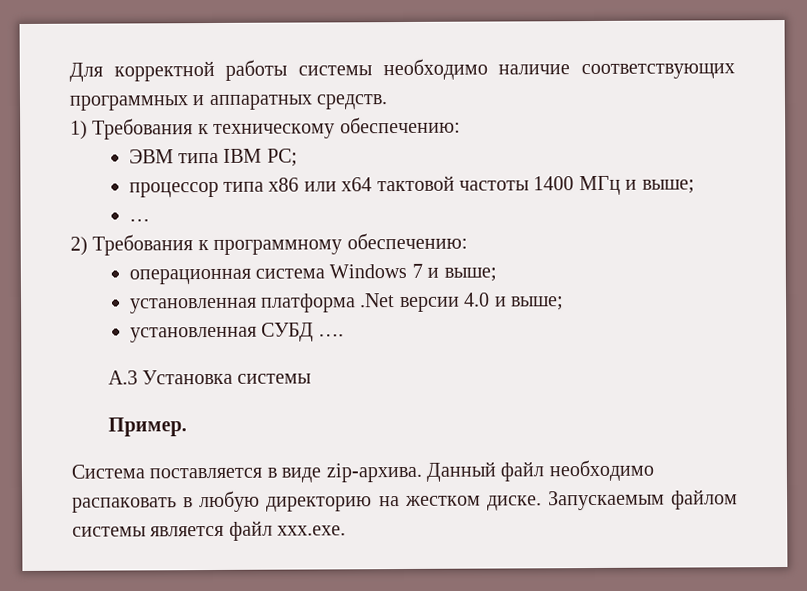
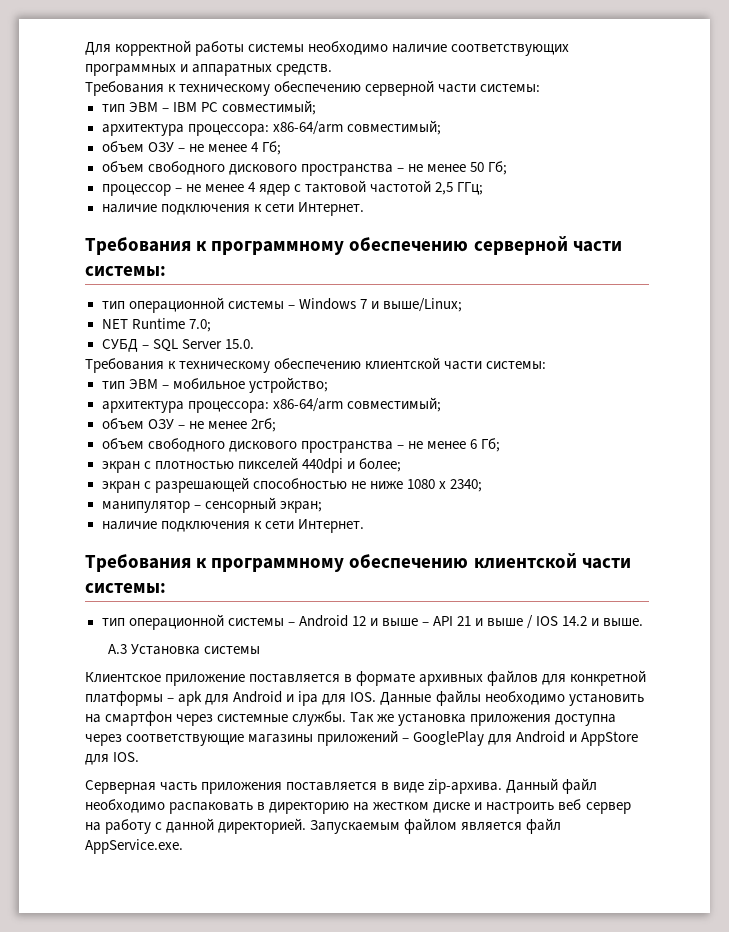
- 1) Требования к техническому обеспечению:
- ЭВМ типа IBM PC;
- процессор типа x86 или x64 тактовой частоты 1400 МГц и выше;
- …
- 2) Требования к программному обеспечению:
- операционная система Windows 7 и выше;
- установленная платформа .Net версии 4.0 и выше;
- установленная СУБД ….
+ Требования к техническому обеспечению серверной части системы:
+ тип ЭВМ – IBM PC совместимый;
+ архитектура процессора: x86-64/arm совместимый;
+ объем ОЗУ – не менее 4 Гб;
+ объем свободного дискового пространства – не менее 50 Гб;
+ процессор – не менее 4 ядер с тактовой частотой 2,5 ГГц;
+ наличие подключения к сети Интернет.
+ Требования к программному обеспечению серверной части системы:
+ тип операционной системы – Windows 7 и выше/Linux;
+ NET Runtime 7.0;
+ СУБД – SQL Server 15.0.
+ Требования к техническому обеспечению клиентской части системы:
+ тип ЭВМ – мобильное устройство;
+ архитектура процессора: x86-64/arm совместимый;
+ объем ОЗУ – не менее 2гб;
+ объем свободного дискового пространства – не менее 6 Гб;
+ экран с плотностью пикселей 440dpi и более;
+ экран с разрешающей способностью не ниже 1080 х 2340;
+ манипулятор – сенсорный экран;
+ наличие подключения к сети Интернет.
+ Требования к программному обеспечению клиентской части системы:
+ тип операционной системы – Android 12 и выше – API 21 и выше / IOS 14.2 и выше.
  А.3 Установка системы
- Пример.
- Система поставляется в виде zip-архива.
+ Клиентское приложение поставляется в формате архивных файлов для конкретной платформы – apk для Android и ipa для IOS. Данные файлы необходимо установить на смартфон через системные службы. Так же установка приложения доступна через соответствующие магазины приложений – GooglePlay для Android и AppStore для IOS.
+ Серверная часть приложения поставляется в виде zip-архива.
- Данный файл необходимо распаковать в любую директорию на жестком диске.
+ Данный файл необходимо распаковать в директорию на жестком диске и настроить веб сервер на работу с данной директорией.
- Запускаемым файлом системы является файл ххх.exe.
+ Запускаемым файлом является файл AppService.exe.

